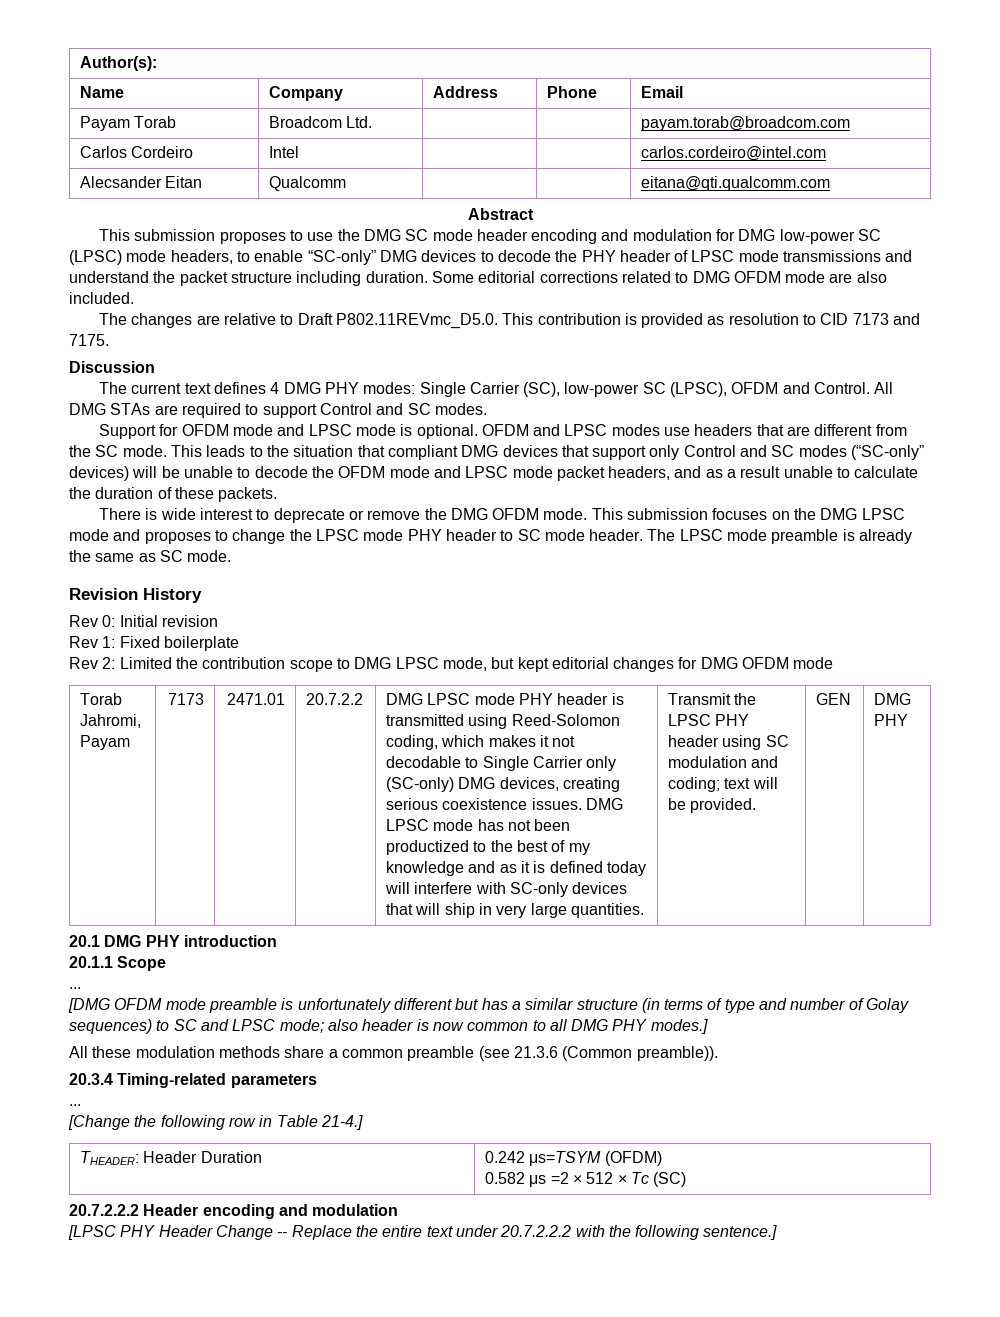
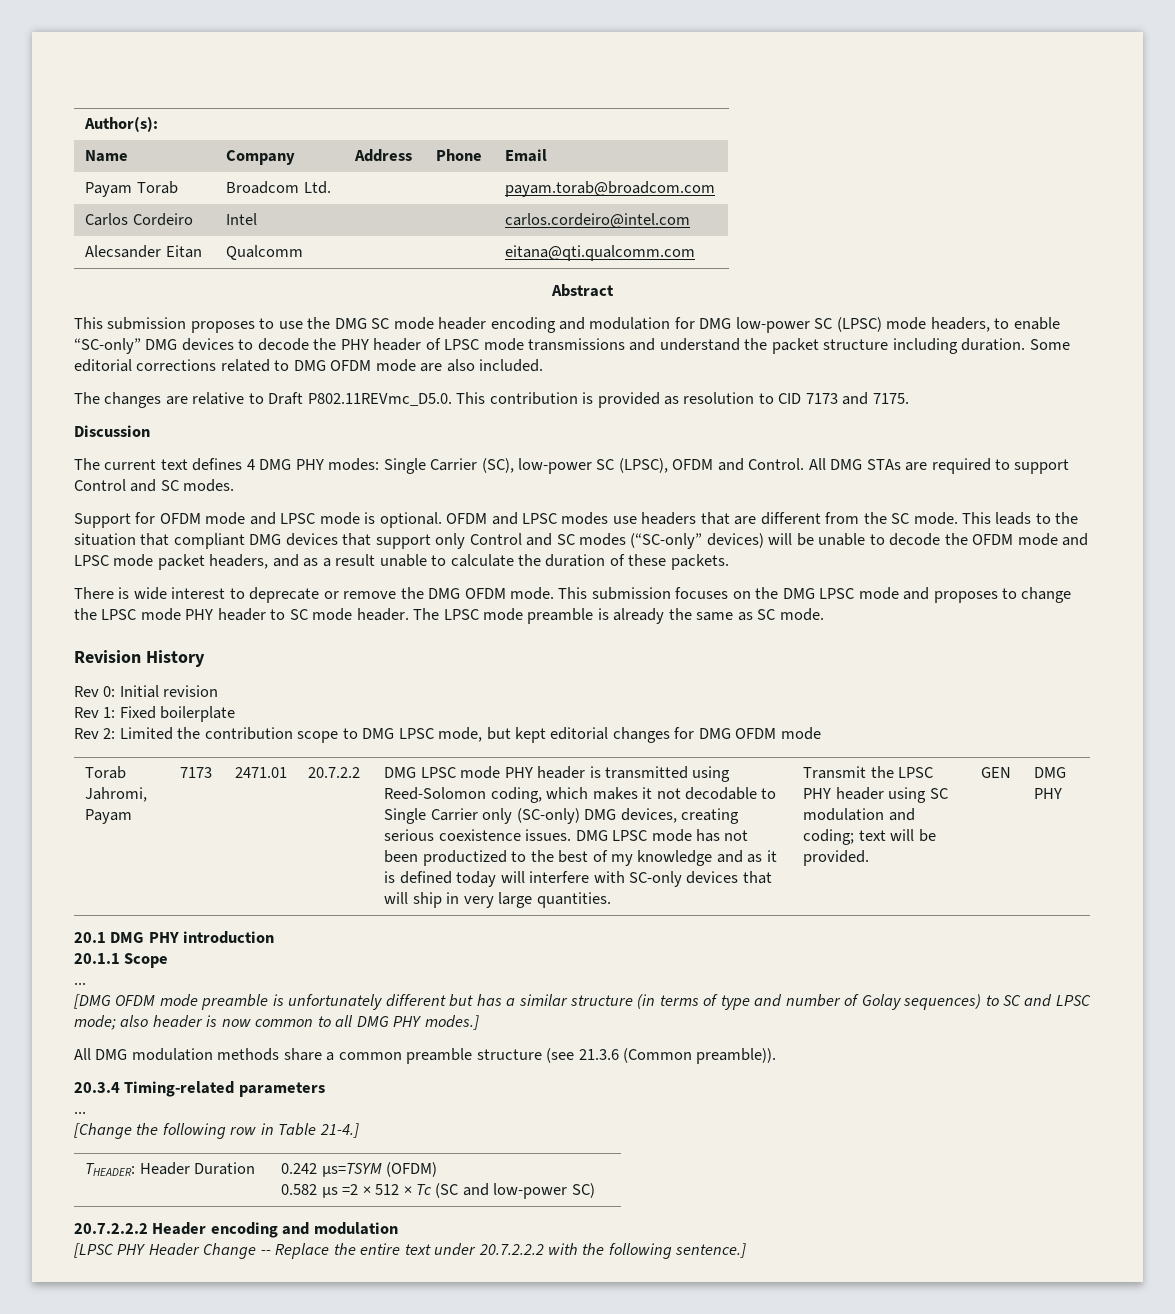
- All these modulation methods share a common preamble (see 21.3.6 (Common preamble)).
+ All DMG modulation methods share a common preamble structure (see 21.3.6 (Common preamble)).
  THEADER: Header Duration | 0.242 μs=TSYM (OFDM)
- 0.582 μs =2 × 512 × Tc (SC)
+ 0.582 μs =2 × 512 × Tc (SC and low-power SC)

